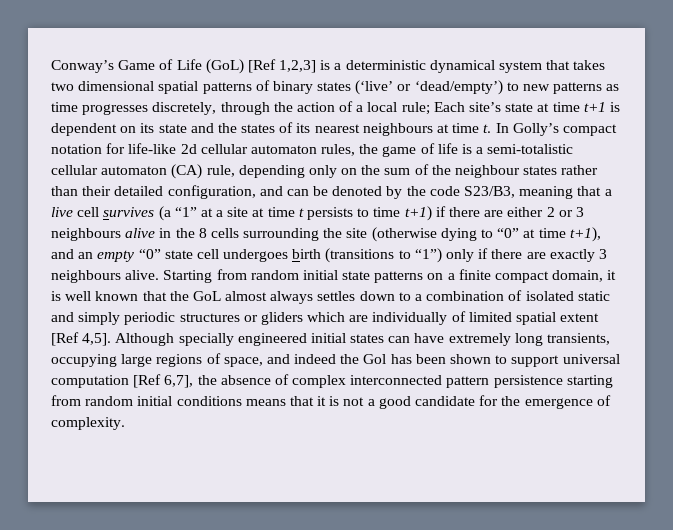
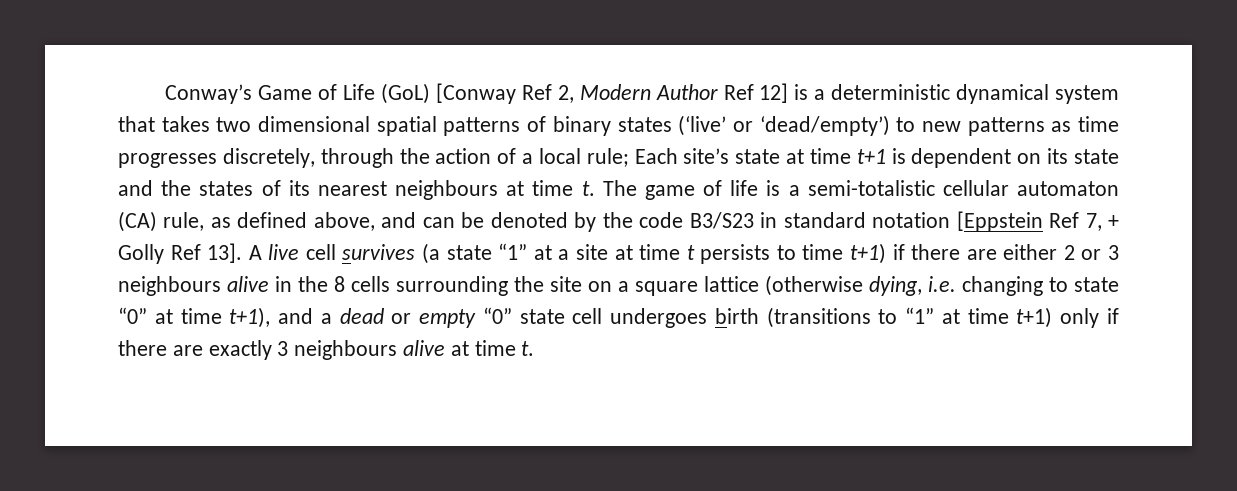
- Conway’s Game of Life (GoL) [Ref 1,2,3] is a deterministic dynamical system that takes two dimensional spatial patterns of binary states (‘live’ or ‘dead/empty’) to new patterns as time progresses discretely, through the action of a local rule; Each site’s state at time t+1 is dependent on its state and the states of its nearest neighbours at time t.
+ Conway’s Game of Life (GoL) [Conway Ref 2, Modern Author Ref 12] is a deterministic dynamical system that takes two dimensional spatial patterns of binary states (‘live’ or ‘dead/empty’) to new patterns as time progresses discretely, through the action of a local rule; Each site’s state at time t+1 is dependent on its state and the states of its nearest neighbours at time t.
- In Golly’s compact notation for life-like 2d cellular automaton rules, the game of life is a semi-totalistic cellular automaton (CA) rule, depending only on the sum of the neighbour states rather than their detailed configuration, and can be denoted by the code S23/B3, meaning that a live cell survives (a “1” at a site at time t persists to time t+1) if there are either 2 or 3 neighbours alive in the 8 cells surrounding the site (otherwise dying to “0” at time t+1), and an empty “0” state cell undergoes birth (transitions to “1”) only if there are exactly 3 neighbours alive. Starting from random initial state patterns on a finite compact domain, it is well known that the GoL almost always settles down to a combination of isolated static and simply periodic structures or gliders which are individually of limited spatial extent [Ref 4,5]. Although specially engineered initial states can have extremely long transients, occupying large regions of space, and indeed the Gol has been shown to support universal computation [Ref 6,7], the absence of complex interconnected pattern persistence starting from random initial conditions means that it is not a good candidate for the emergence of complexity.
+ The game of life is a semi-totalistic cellular automaton (CA) rule, as defined above, and can be denoted by the code B3/S23 in standard notation [Eppstein Ref 7, + Golly Ref 13]. A live cell survives (a state “1” at a site at time t persists to time t+1) if there are either 2 or 3 neighbours alive in the 8 cells surrounding the site on a square lattice (otherwise dying, i.e. changing to state “0” at time t+1), and a dead or empty “0” state cell undergoes birth (transitions to “1” at time t+1) only if there are exactly 3 neighbours alive at time t.

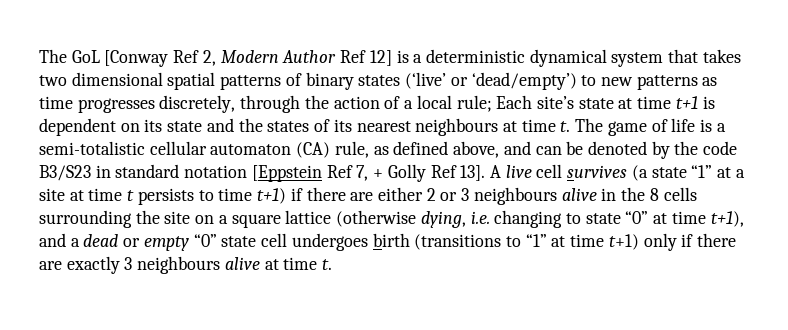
- Conway’s Game of Life (GoL) [Conway Ref 2, Modern Author Ref 12] is a deterministic dynamical system that takes two dimensional spatial patterns of binary states (‘live’ or ‘dead/empty’) to new patterns as time progresses discretely, through the action of a local rule; Each site’s state at time t+1 is dependent on its state and the states of its nearest neighbours at time t.
+ The GoL [Conway Ref 2, Modern Author Ref 12] is a deterministic dynamical system that takes two dimensional spatial patterns of binary states (‘live’ or ‘dead/empty’) to new patterns as time progresses discretely, through the action of a local rule; Each site’s state at time t+1 is dependent on its state and the states of its nearest neighbours at time t.

